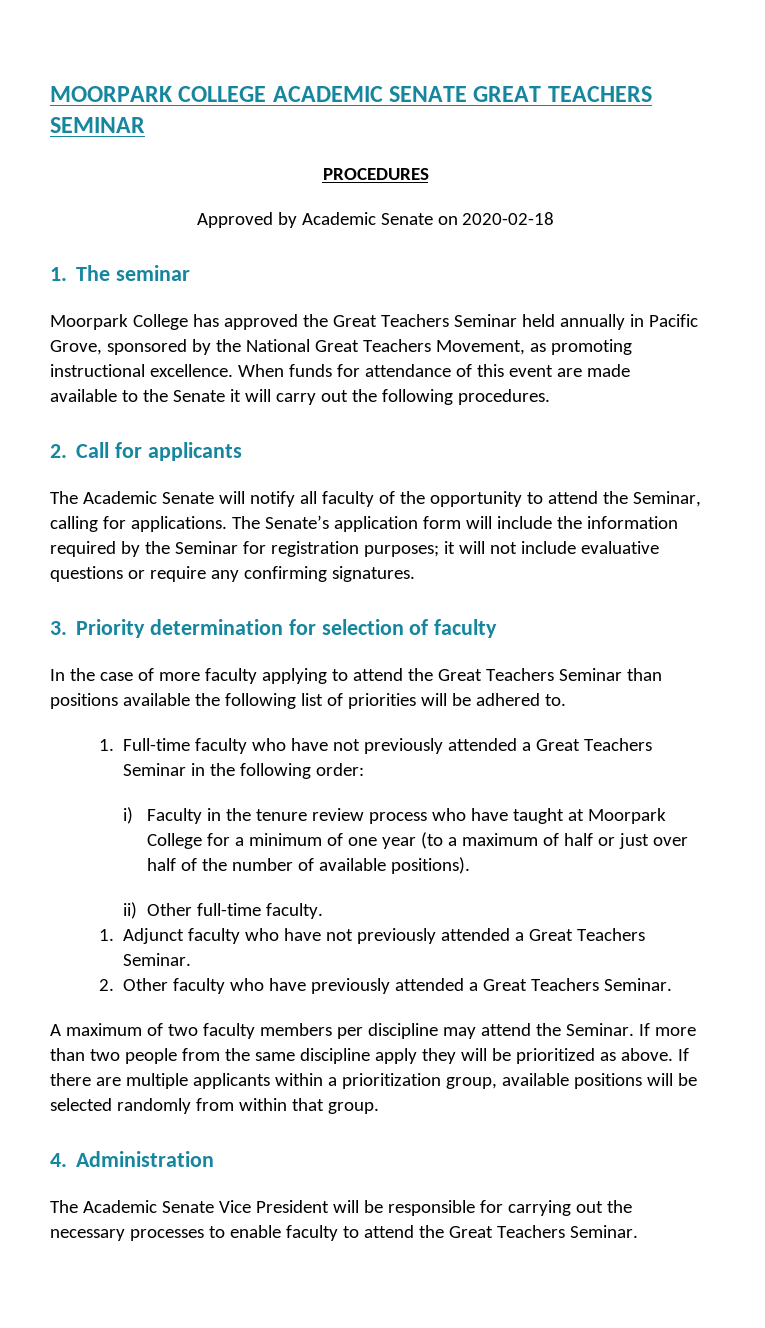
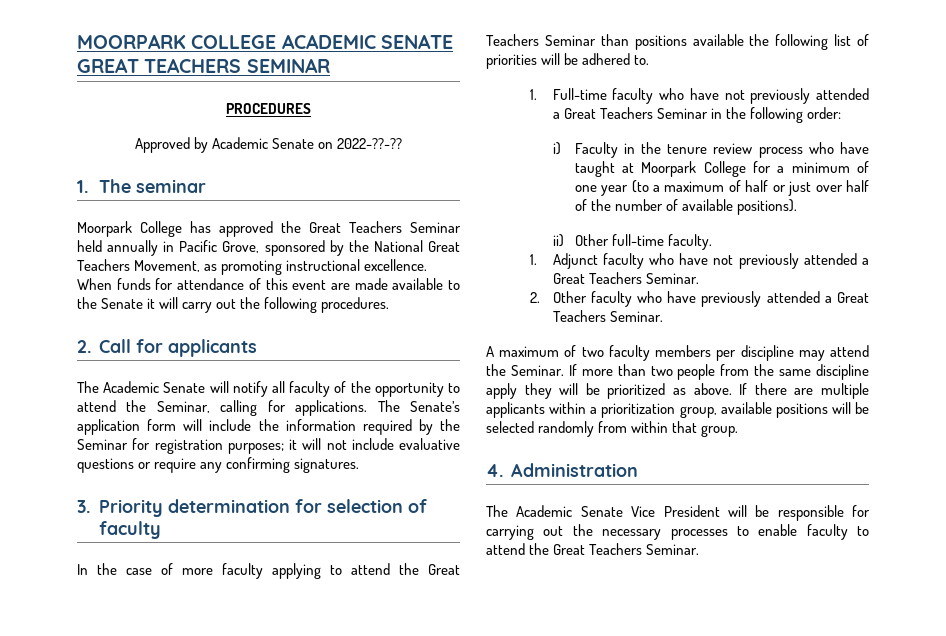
- Approved by Academic Senate on 2020-02-18
+ Approved by Academic Senate on 2022-??-??

